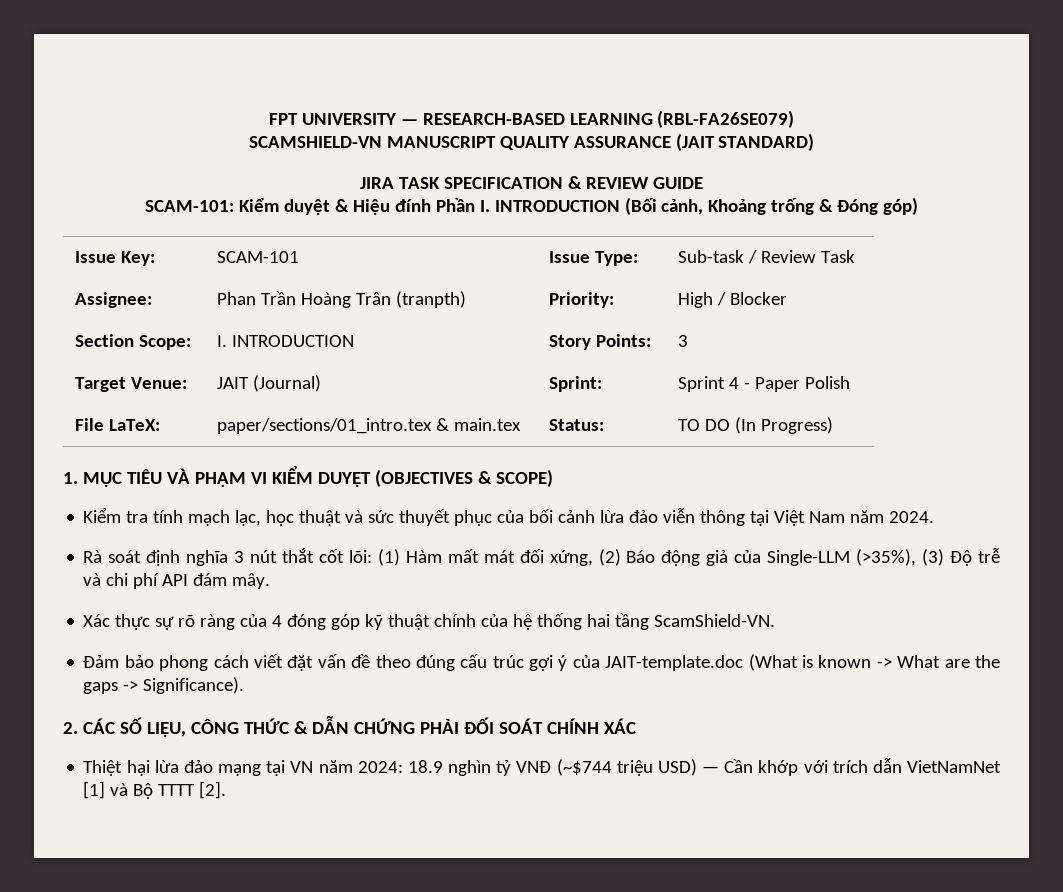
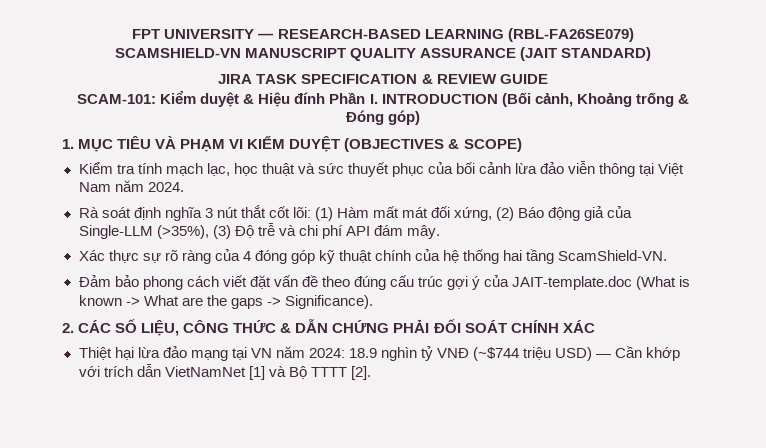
- Issue Key: | SCAM-101 | Issue Type: | Sub-task / Review Task
- Assignee: | Phan Trần Hoàng Trân (tranpth) | Priority: | High / Blocker
- Section Scope: | I. INTRODUCTION | Story Points: | 3
- Target Venue: | JAIT (Journal) | Sprint: | Sprint 4 - Paper Polish
- File LaTeX: | paper/sections/01_intro.tex & main.tex | Status: | TO DO (In Progress)

